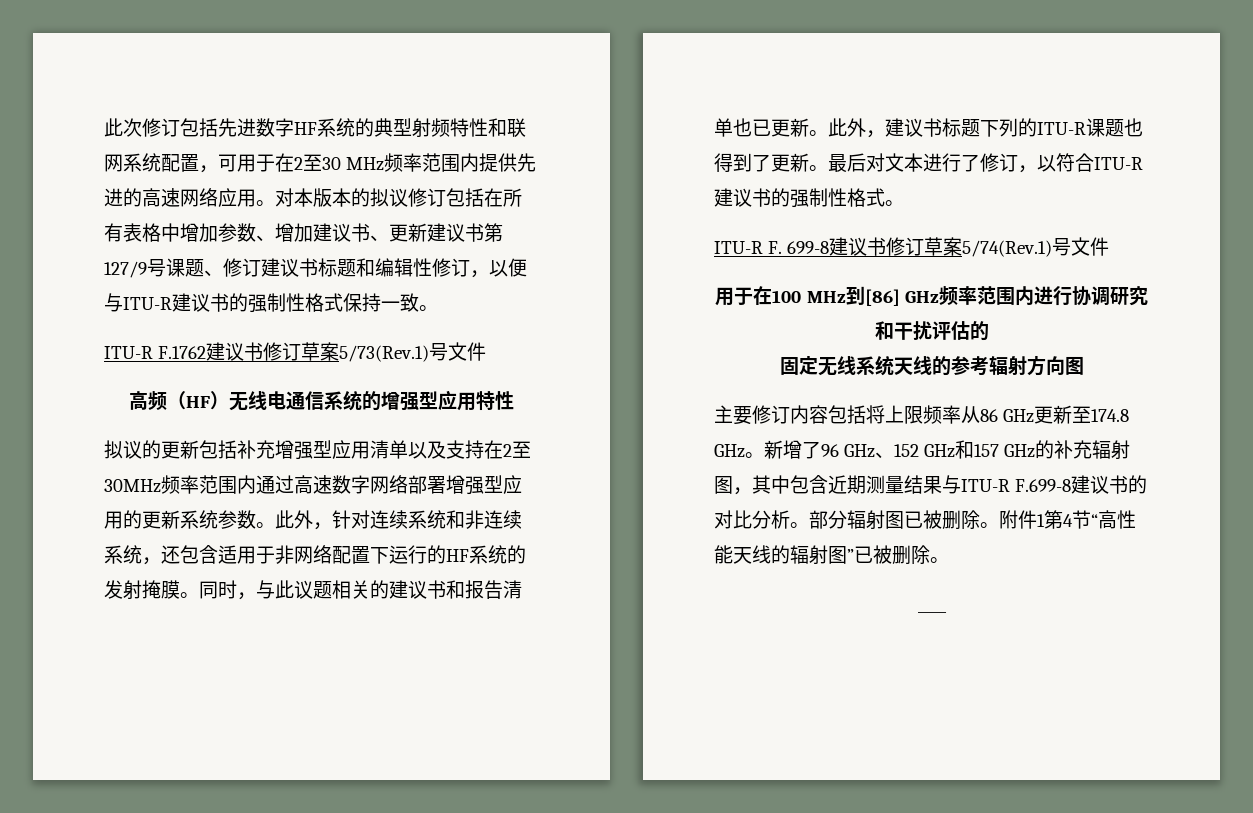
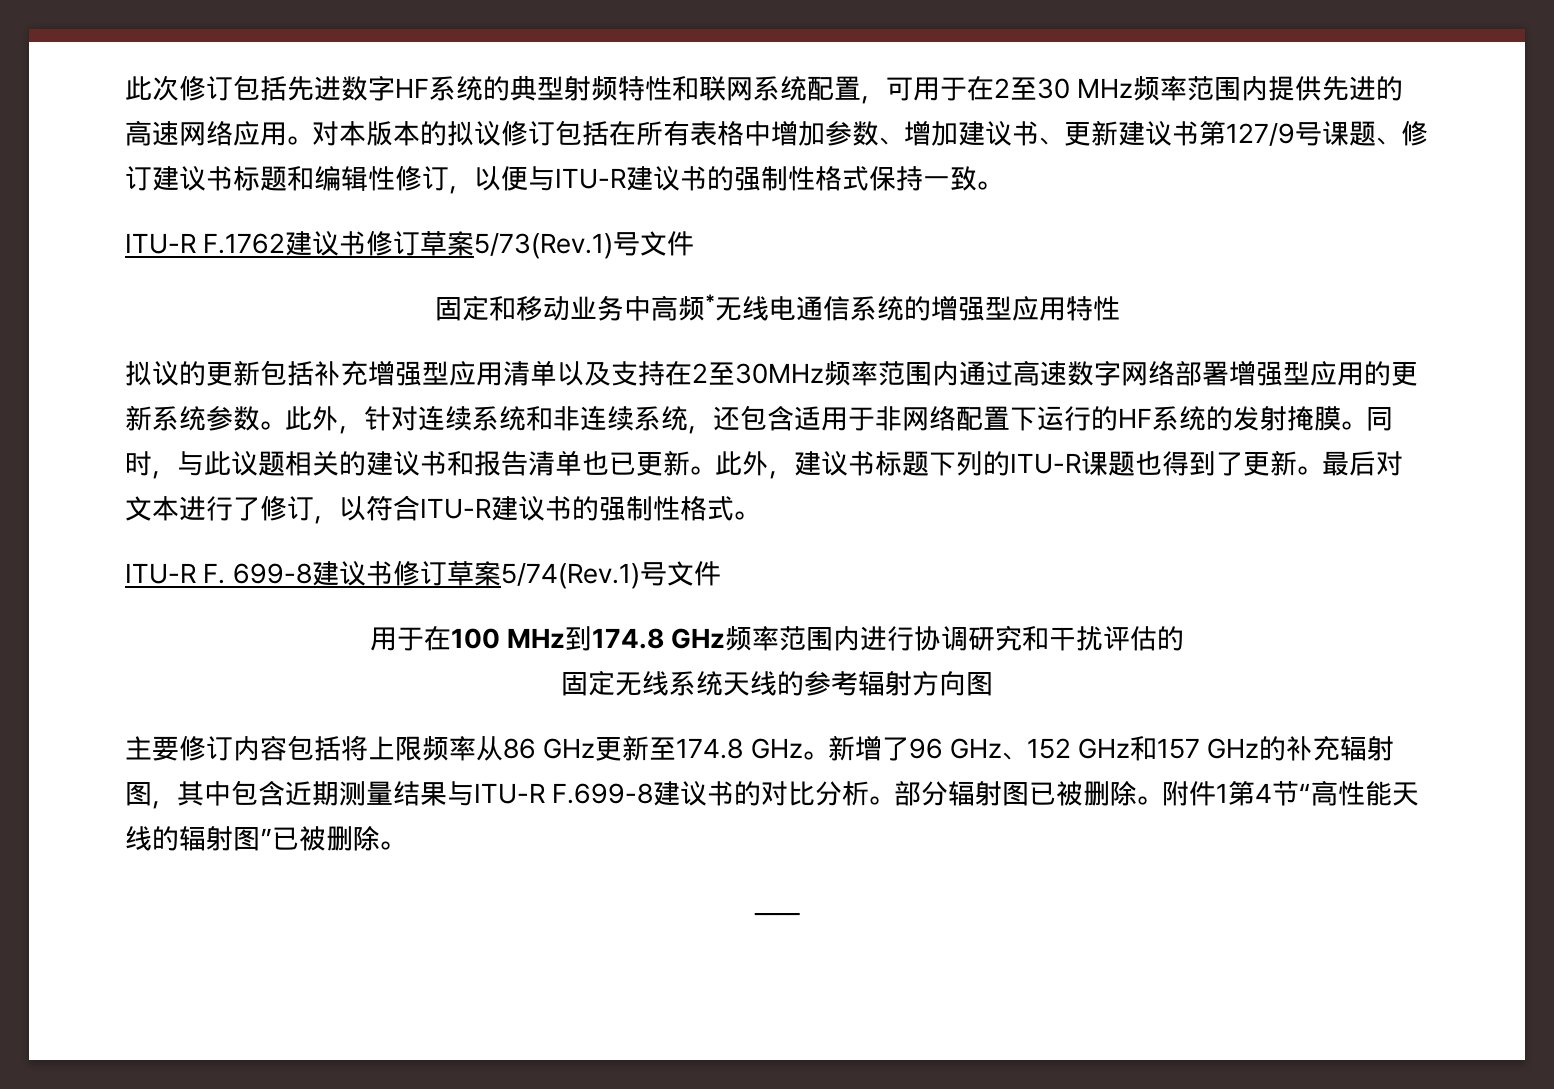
- 高频（HF）无线电通信系统的增强型应用特性
+ 固定和移动业务中高频*无线电通信系统的增强型应用特性
- 用于在100 MHz到[86] GHz频率范围内进行协调研究和干扰评估的
+ 用于在100 MHz到174.8 GHz频率范围内进行协调研究和干扰评估的

